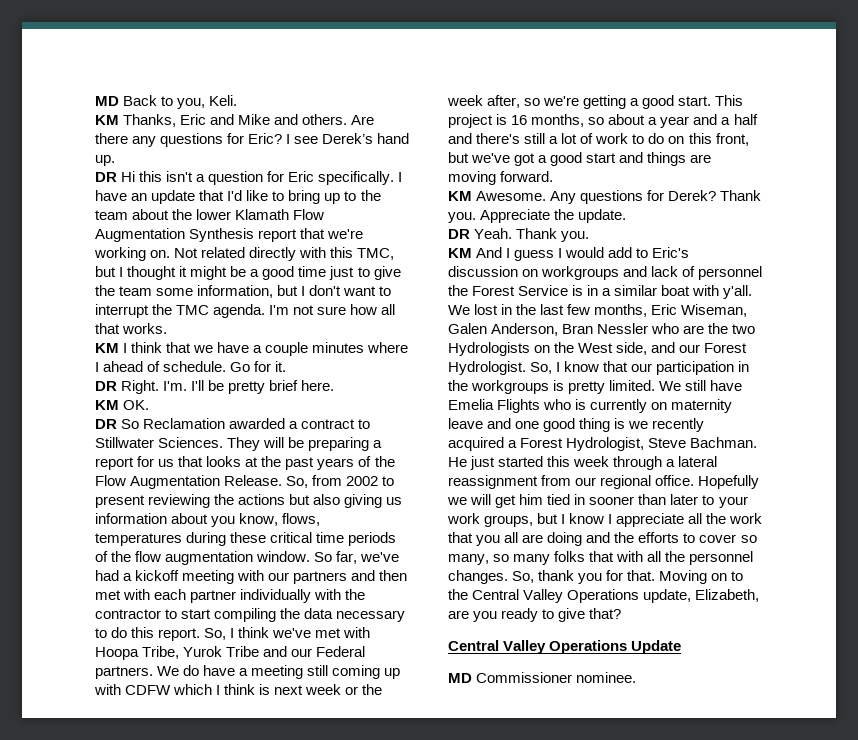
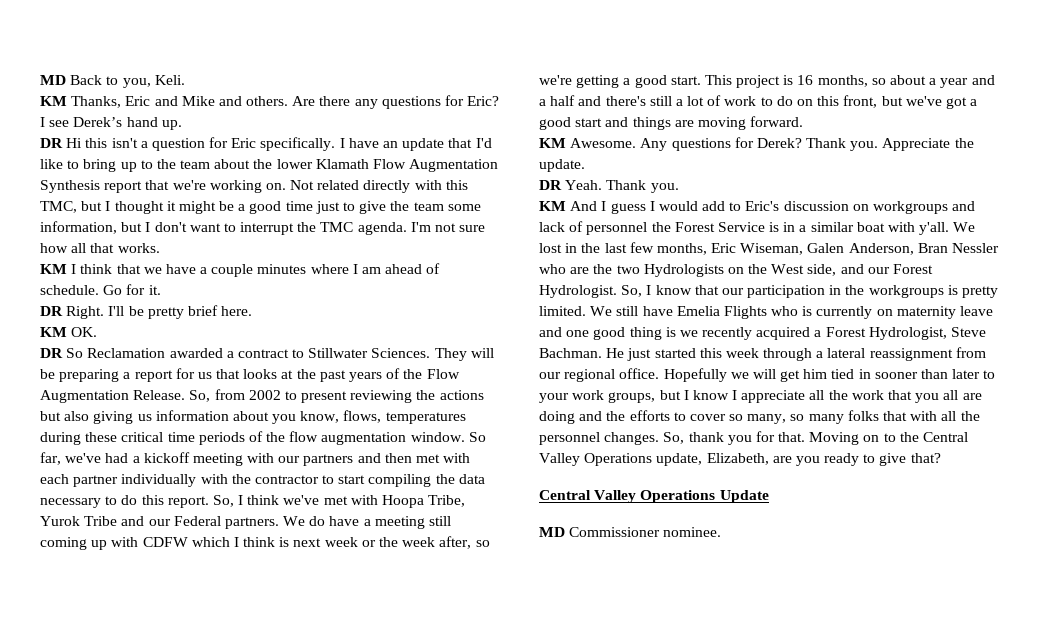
- KM I think that we have a couple minutes where I ahead of schedule.
+ KM I think that we have a couple minutes where I am ahead of schedule.
- I'm. I'll be pretty brief here.
+ I'll be pretty brief here.

